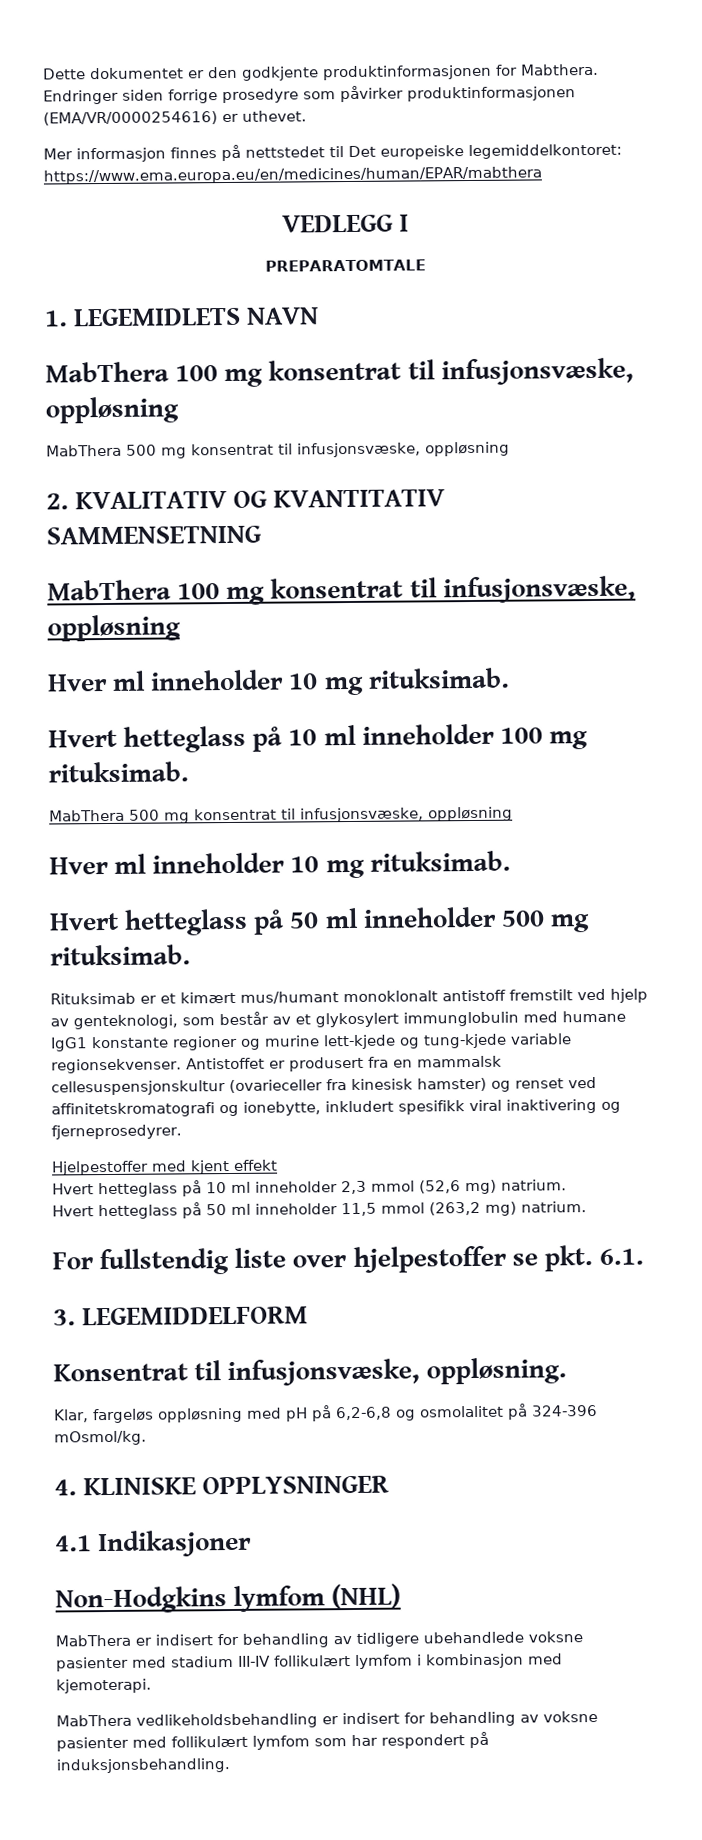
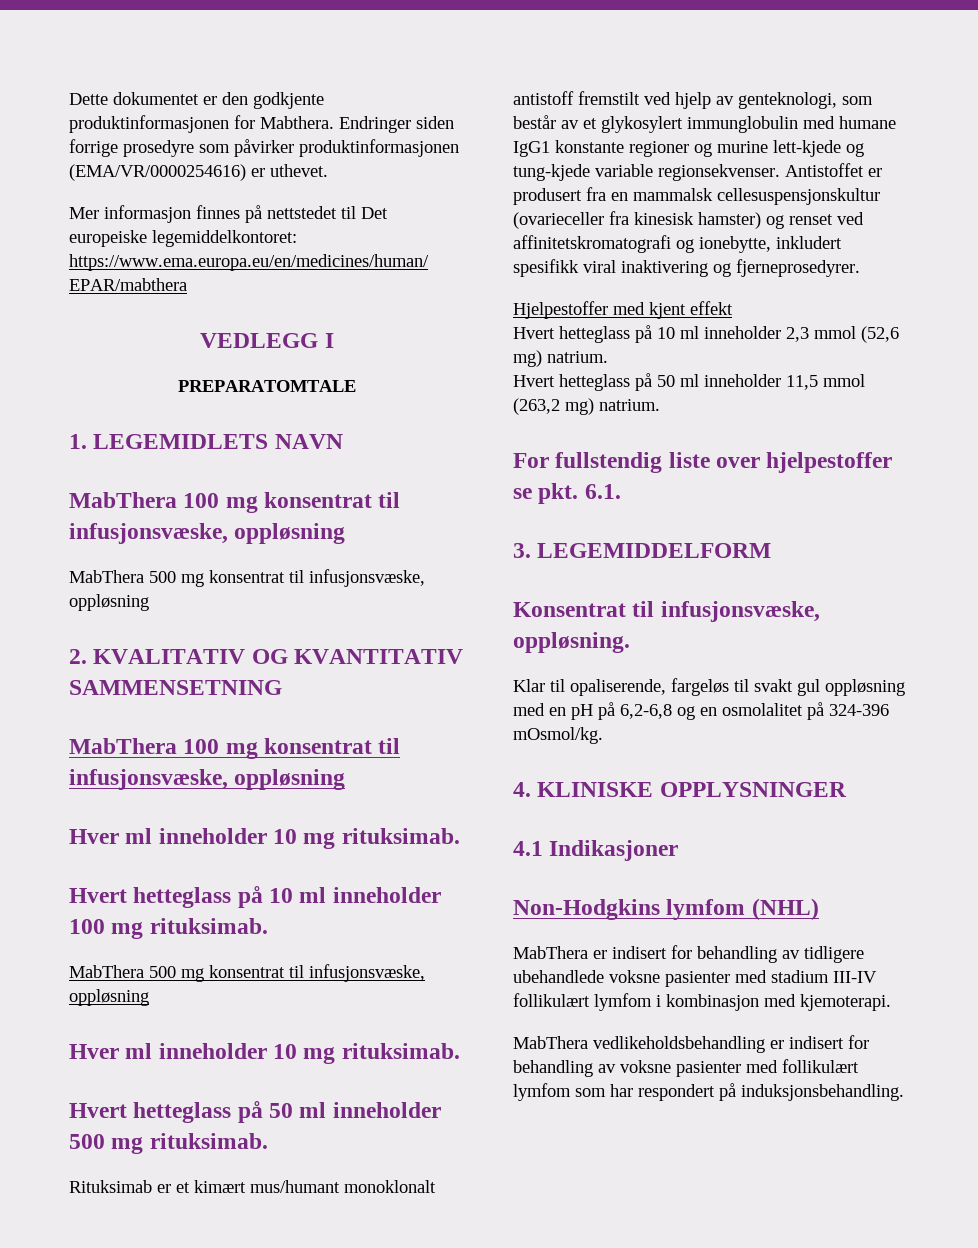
- Klar, fargeløs oppløsning med pH på 6,2-6,8 og osmolalitet på 324-396 mOsmol/kg.
+ Klar til opaliserende, fargeløs til svakt gul oppløsning med en pH på 6,2-6,8 og en osmolalitet på 324-396 mOsmol/kg.

